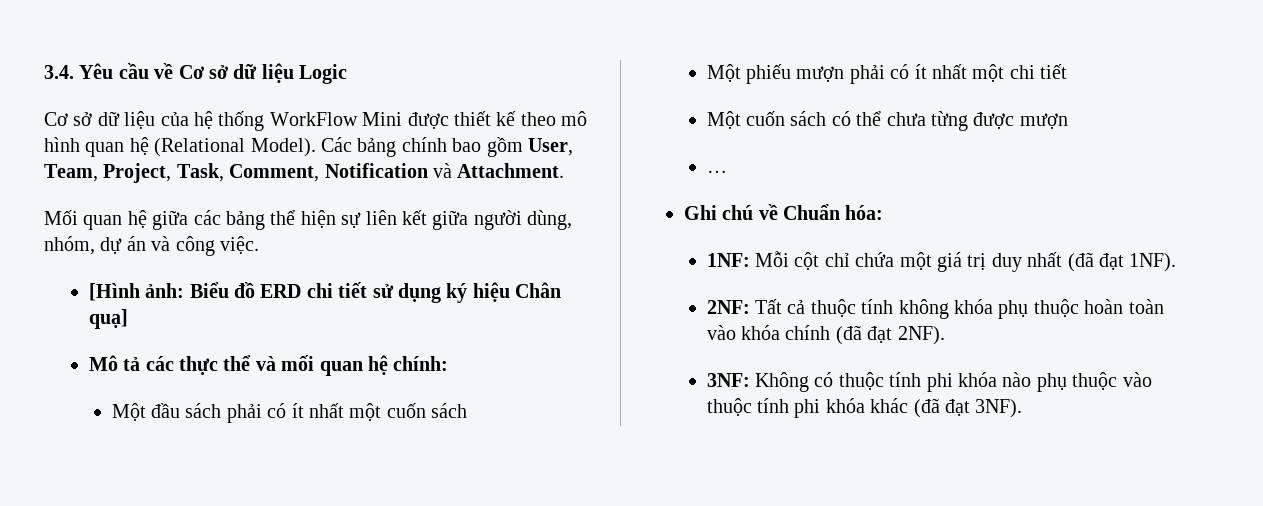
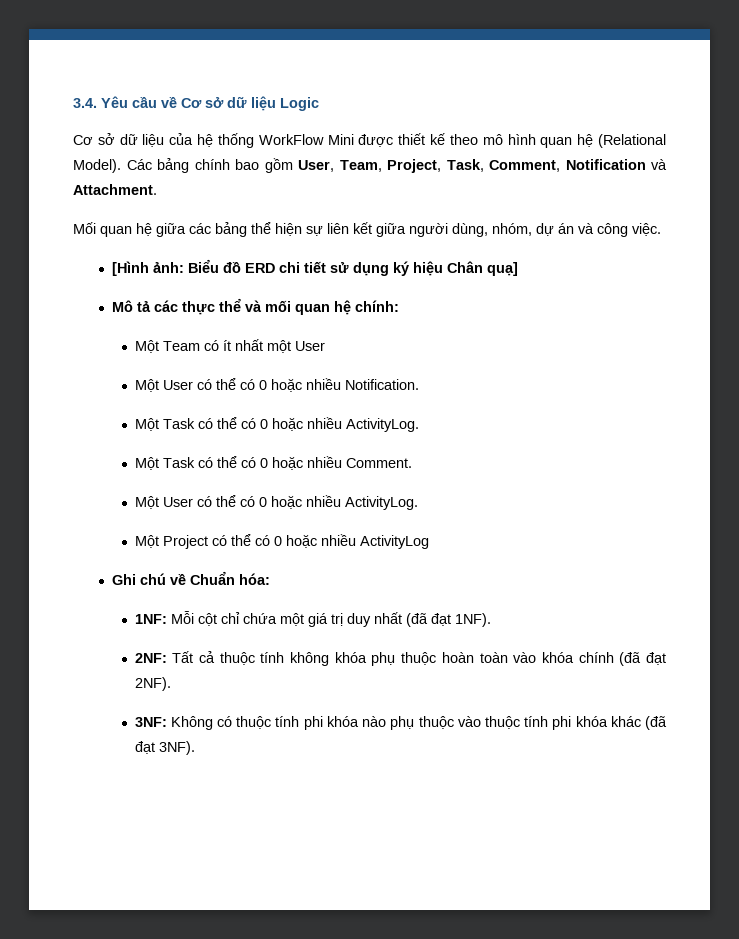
- Một đầu sách phải có ít nhất một cuốn sách
- Một phiếu mượn phải có ít nhất một chi tiết
- Một cuốn sách có thể chưa từng được mượn
- …
+ Một Team có ít nhất một User
+ Một User có thể có 0 hoặc nhiều Notification.
+ Một Task có thể có 0 hoặc nhiều ActivityLog.
+ Một Task có thể có 0 hoặc nhiều Comment.
+ Một User có thể có 0 hoặc nhiều ActivityLog.
+ Một Project có thể có 0 hoặc nhiều ActivityLog

